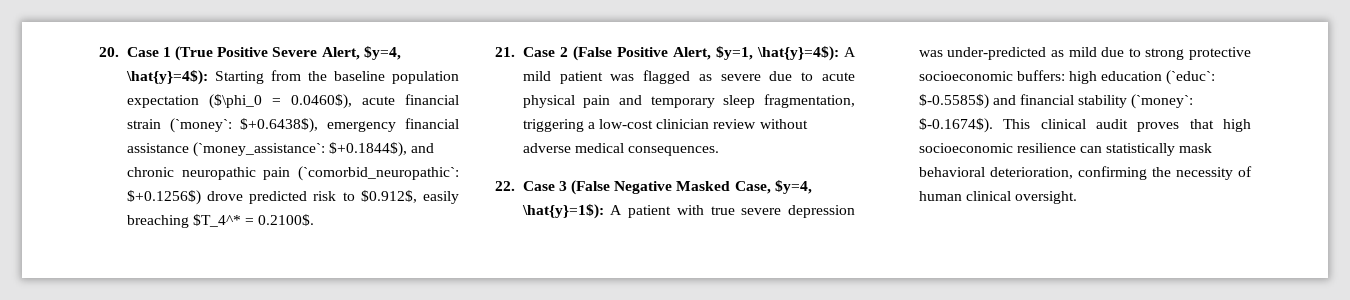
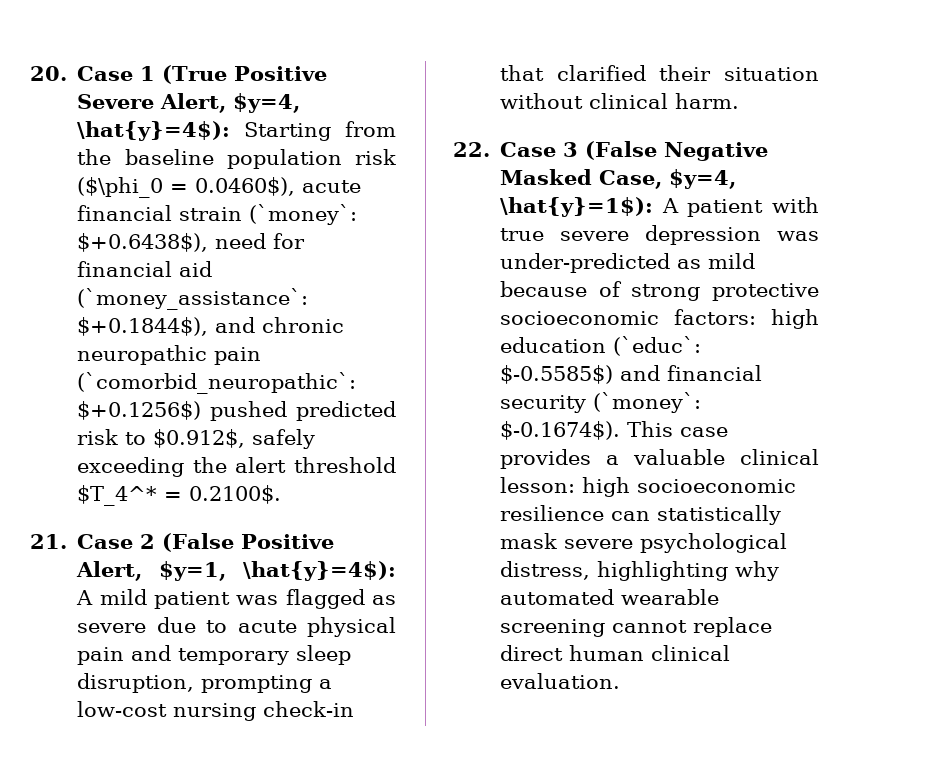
- 20. Case 1 (True Positive Severe Alert, $y=4, \hat{y}=4$): Starting from the baseline population expectation ($\phi_0 = 0.0460$), acute financial strain (`money`: $+0.6438$), emergency financial assistance (`money_assistance`: $+0.1844$), and chronic neuropathic pain (`comorbid_neuropathic`: $+0.1256$) drove predicted risk to $0.912$, easily breaching $T_4^* = 0.2100$.
+ 20. Case 1 (True Positive Severe Alert, $y=4, \hat{y}=4$): Starting from the baseline population risk ($\phi_0 = 0.0460$), acute financial strain (`money`: $+0.6438$), need for financial aid (`money_assistance`: $+0.1844$), and chronic neuropathic pain (`comorbid_neuropathic`: $+0.1256$) pushed predicted risk to $0.912$, safely exceeding the alert threshold $T_4^* = 0.2100$.
- 21. Case 2 (False Positive Alert, $y=1, \hat{y}=4$): A mild patient was flagged as severe due to acute physical pain and temporary sleep fragmentation, triggering a low-cost clinician review without adverse medical consequences.
+ 21. Case 2 (False Positive Alert, $y=1, \hat{y}=4$): A mild patient was flagged as severe due to acute physical pain and temporary sleep disruption, prompting a low-cost nursing check-in that clarified their situation without clinical harm.
- 22. Case 3 (False Negative Masked Case, $y=4, \hat{y}=1$): A patient with true severe depression was under-predicted as mild due to strong protective socioeconomic buffers: high education (`educ`: $-0.5585$) and financial stability (`money`: $-0.1674$). This clinical audit proves that high socioeconomic resilience can statistically mask behavioral deterioration, confirming the necessity of human clinical oversight.
+ 22. Case 3 (False Negative Masked Case, $y=4, \hat{y}=1$): A patient with true severe depression was under-predicted as mild because of strong protective socioeconomic factors: high education (`educ`: $-0.5585$) and financial security (`money`: $-0.1674$). This case provides a valuable clinical lesson: high socioeconomic resilience can statistically mask severe psychological distress, highlighting why automated wearable screening cannot replace direct human clinical evaluation.

